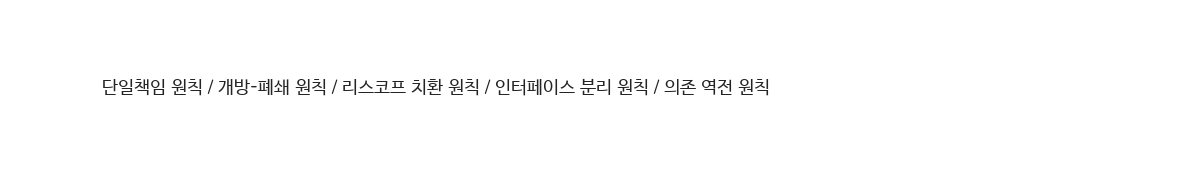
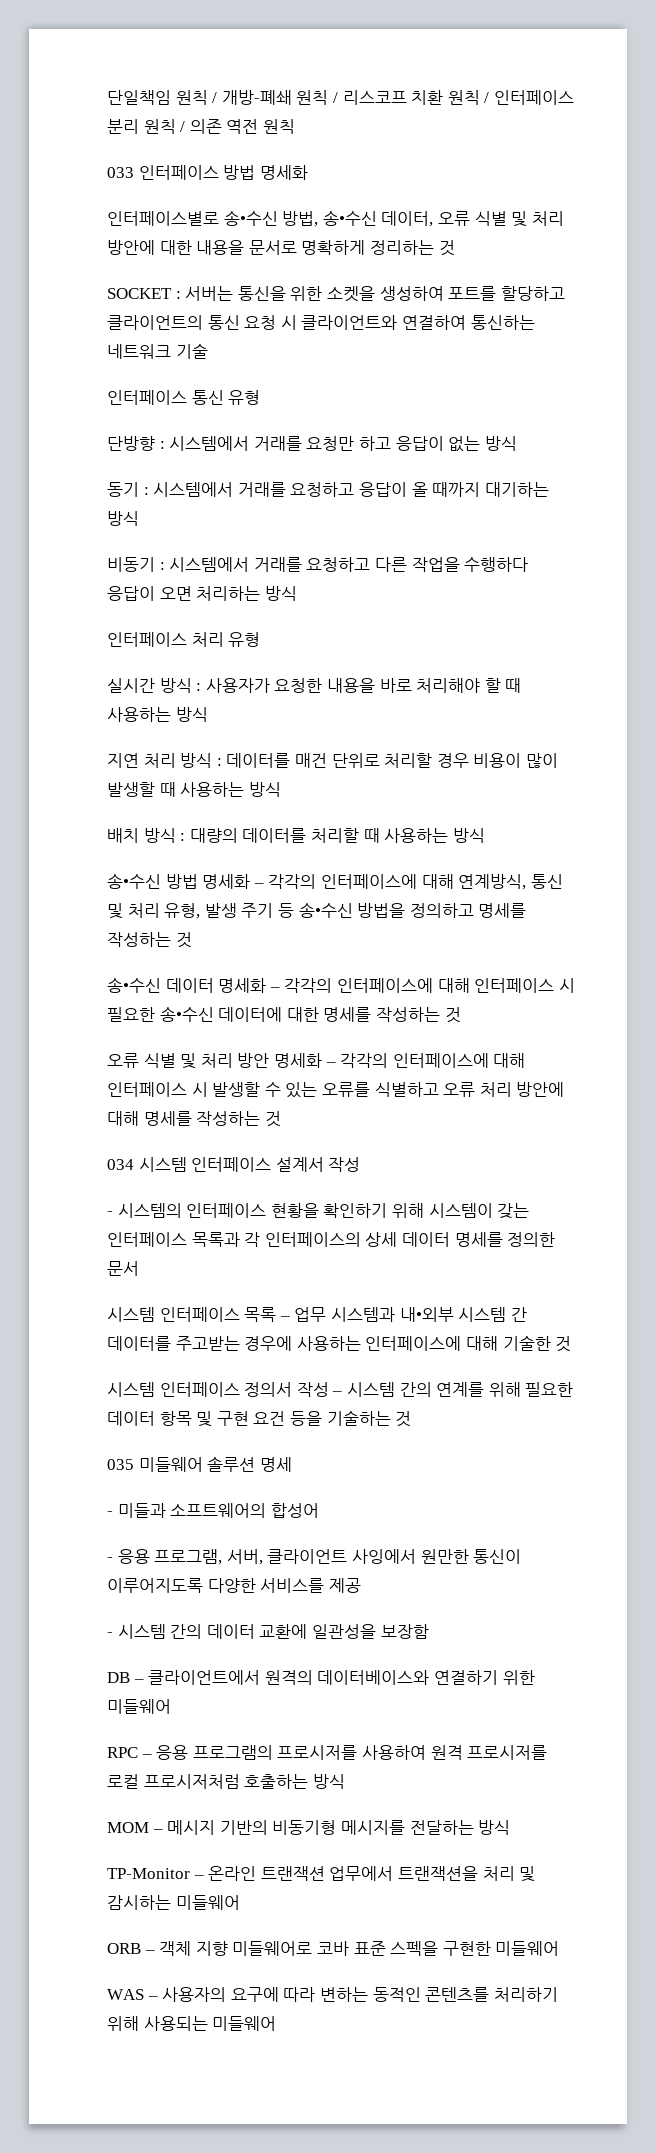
+ 033 인터페이스 방법 명세화
+ 인터페이스별로 송•수신 방법, 송•수신 데이터, 오류 식별 및 처리 방안에 대한 내용을 문서로 명확하게 정리하는 것
+ SOCKET : 서버는 통신을 위한 소켓을 생성하여 포트를 할당하고 클라이언트의 통신 요청 시 클라이언트와 연결하여 통신하는 네트워크 기술
+ 인터페이스 통신 유형
+ 단방향 : 시스템에서 거래를 요청만 하고 응답이 없는 방식
+ 동기 : 시스템에서 거래를 요청하고 응답이 올 때까지 대기하는 방식
+ 비동기 : 시스템에서 거래를 요청하고 다른 작업을 수행하다 응답이 오면 처리하는 방식
+ 인터페이스 처리 유형
+ 실시간 방식 : 사용자가 요청한 내용을 바로 처리해야 할 때 사용하는 방식
+ 지연 처리 방식 : 데이터를 매건 단위로 처리할 경우 비용이 많이 발생할 때 사용하는 방식
+ 배치 방식 : 대량의 데이터를 처리할 때 사용하는 방식
+ 송•수신 방법 명세화 – 각각의 인터페이스에 대해 연계방식, 통신 및 처리 유형, 발생 주기 등 송•수신 방법을 정의하고 명세를 작성하는 것
+ 송•수신 데이터 명세화 – 각각의 인터페이스에 대해 인터페이스 시 필요한 송•수신 데이터에 대한 명세를 작성하는 것
+ 오류 식별 및 처리 방안 명세화 – 각각의 인터페이스에 대해 인터페이스 시 발생할 수 있는 오류를 식별하고 오류 처리 방안에 대해 명세를 작성하는 것
+ 034 시스템 인터페이스 설계서 작성
+ - 시스템의 인터페이스 현황을 확인하기 위해 시스템이 갖는 인터페이스 목록과 각 인터페이스의 상세 데이터 명세를 정의한 문서
+ 시스템 인터페이스 목록 – 업무 시스템과 내•외부 시스템 간 데이터를 주고받는 경우에 사용하는 인터페이스에 대해 기술한 것
+ 시스템 인터페이스 정의서 작성 – 시스템 간의 연계를 위해 필요한 데이터 항목 및 구현 요건 등을 기술하는 것
+ 035 미들웨어 솔루션 명세
+ - 미들과 소프트웨어의 합성어
+ - 응용 프로그램, 서버, 클라이언트 사잉에서 원만한 통신이 이루어지도록 다양한 서비스를 제공
+ - 시스템 간의 데이터 교환에 일관성을 보장함
+ DB – 클라이언트에서 원격의 데이터베이스와 연결하기 위한 미들웨어
+ RPC – 응용 프로그램의 프로시저를 사용하여 원격 프로시저를 로컬 프로시저처럼 호출하는 방식
+ MOM – 메시지 기반의 비동기형 메시지를 전달하는 방식
+ TP-Monitor – 온라인 트랜잭션 업무에서 트랜잭션을 처리 및 감시하는 미들웨어
+ ORB – 객체 지향 미들웨어로 코바 표준 스펙을 구현한 미들웨어
+ WAS – 사용자의 요구에 따라 변하는 동적인 콘텐츠를 처리하기 위해 사용되는 미들웨어

